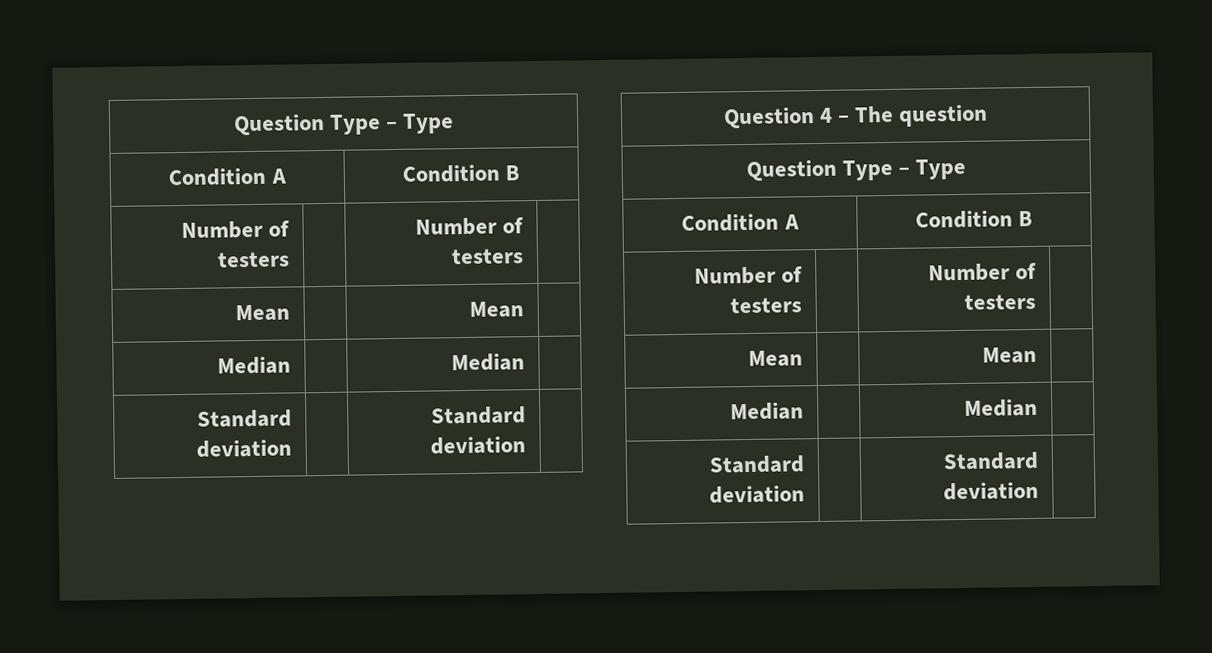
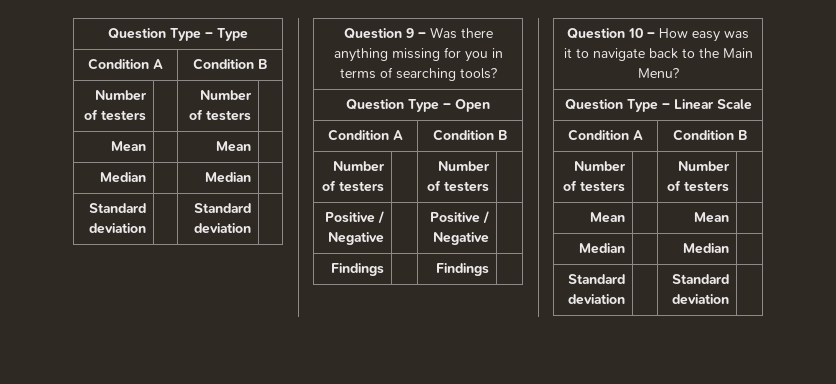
- Question 4 – The question
- Question Type – Type
+ Question 9 – Was there anything missing for you in terms of searching tools?
+ Question Type – Open
+ Condition A | Condition B
+ Number of testers | | Number of testers |
+ Positive / Negative | | Positive / Negative |
+ Findings | | Findings |
+ Question 10 – How easy was it to navigate back to the Main Menu?
+ Question Type – Linear Scale

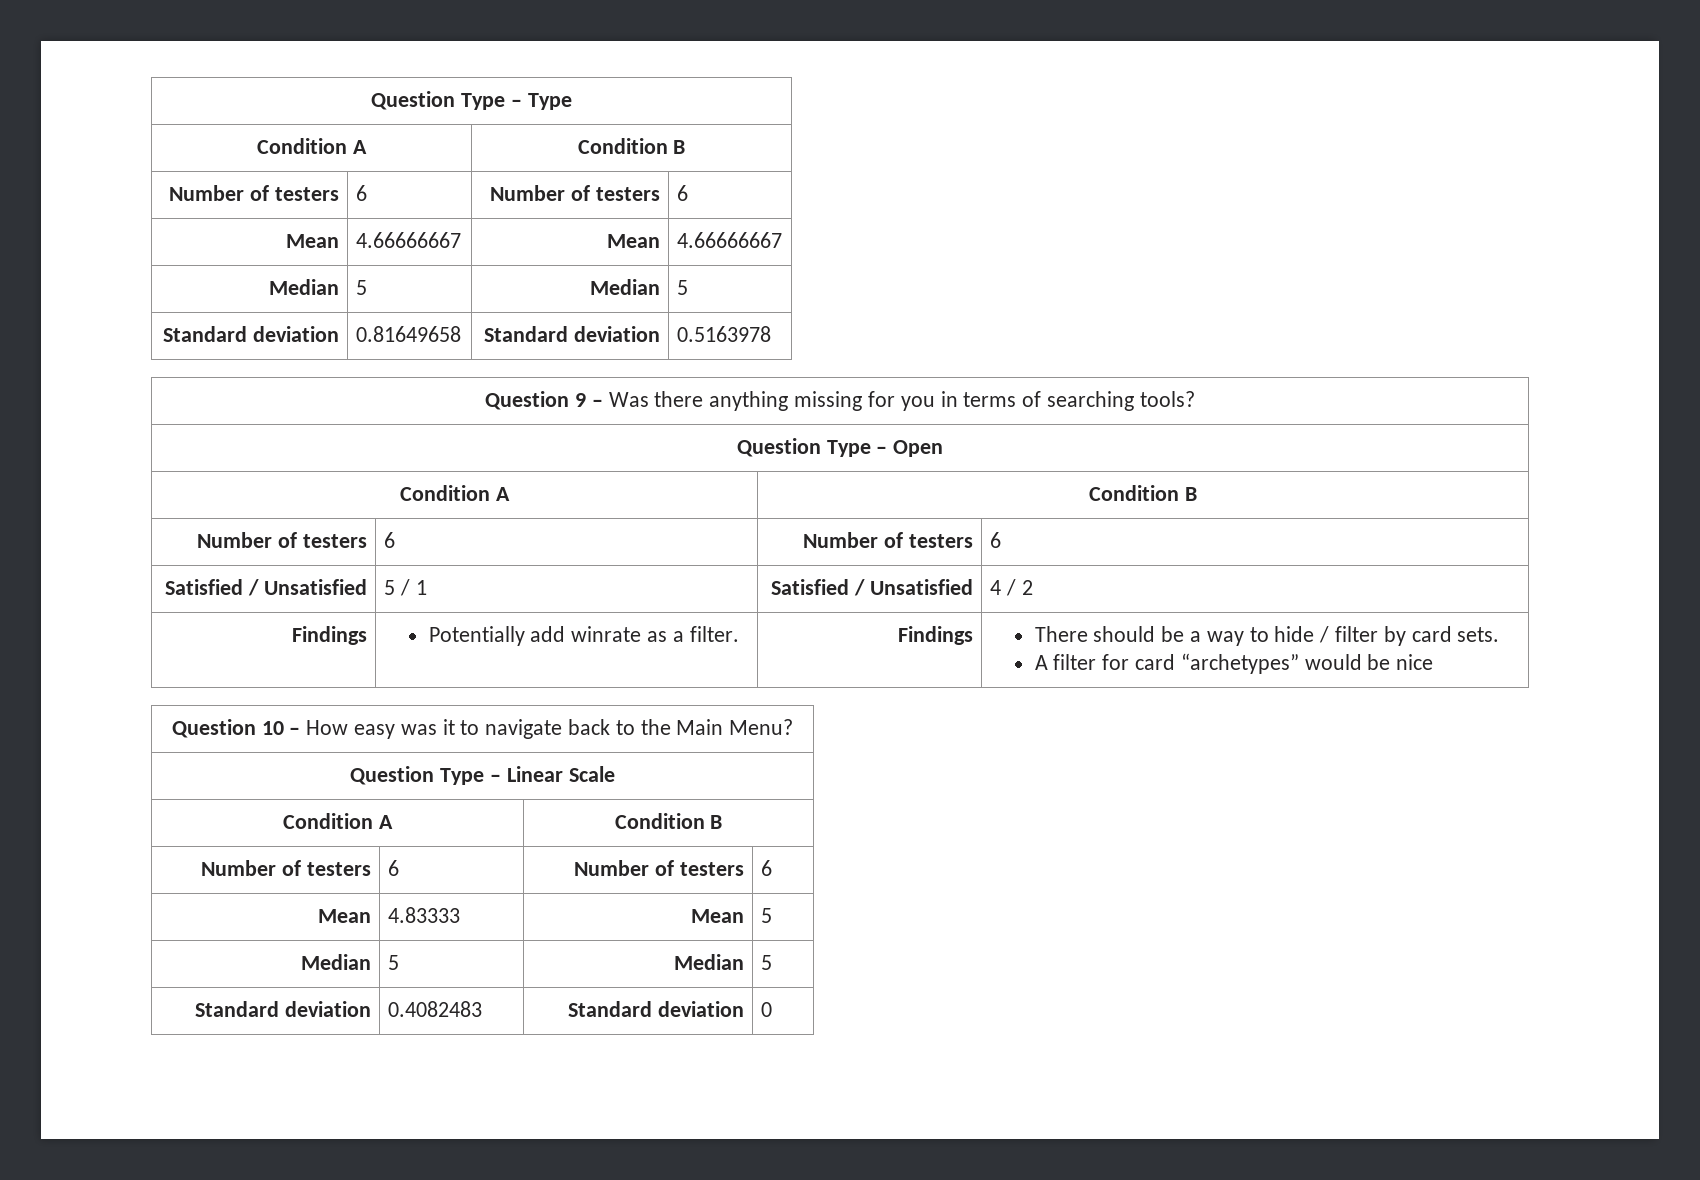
  Question Type – Type
  Condition A | Condition B
- Number of testers | | Number of testers |
- Mean | | Mean |
- Median | | Median |
- Standard deviation | | Standard deviation |
+ Number of testers | 6 | Number of testers | 6
+ Mean | 4.66666667 | Mean | 4.66666667
+ Median | 5 | Median | 5
+ Standard deviation | 0.81649658 | Standard deviation | 0.5163978
  Question Type – Open
  Condition A | Condition B
- Number of testers | | Number of testers |
- Positive / Negative | | Positive / Negative |
- Findings | | Findings |
+ Number of testers | 6 | Number of testers | 6
+ Satisfied / Unsatisfied | 5 / 1 | Satisfied / Unsatisfied | 4 / 2
+ Findings | Potentially add winrate as a filter. | Findings | There should be a way to hide / filter by card sets.
+ A filter for card “archetypes” would be nice
  Question Type – Linear Scale
  Condition A | Condition B
- Number of testers | | Number of testers |
- Mean | | Mean |
- Median | | Median |
- Standard deviation | | Standard deviation |
+ Number of testers | 6 | Number of testers | 6
+ Mean | 4.83333 | Mean | 5
+ Median | 5 | Median | 5
+ Standard deviation | 0.4082483 | Standard deviation | 0

